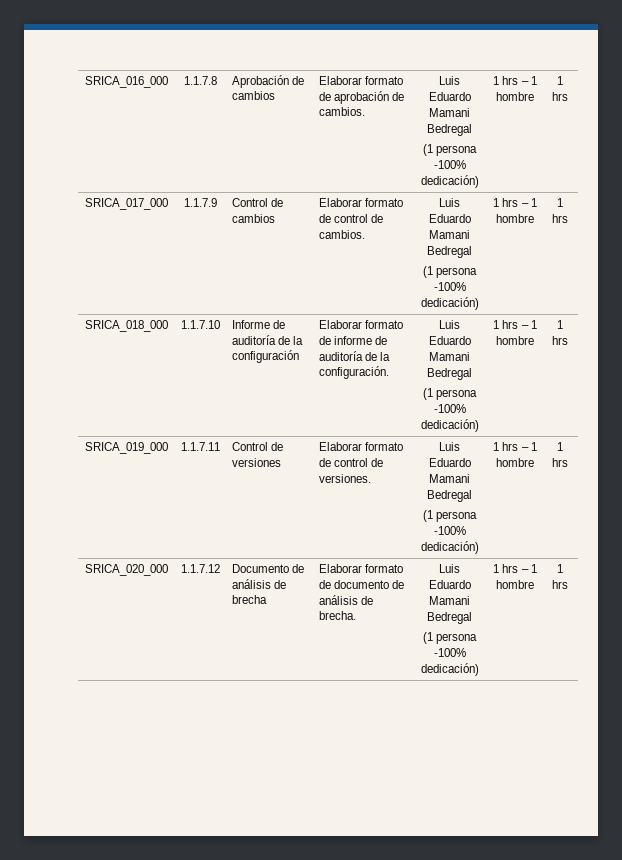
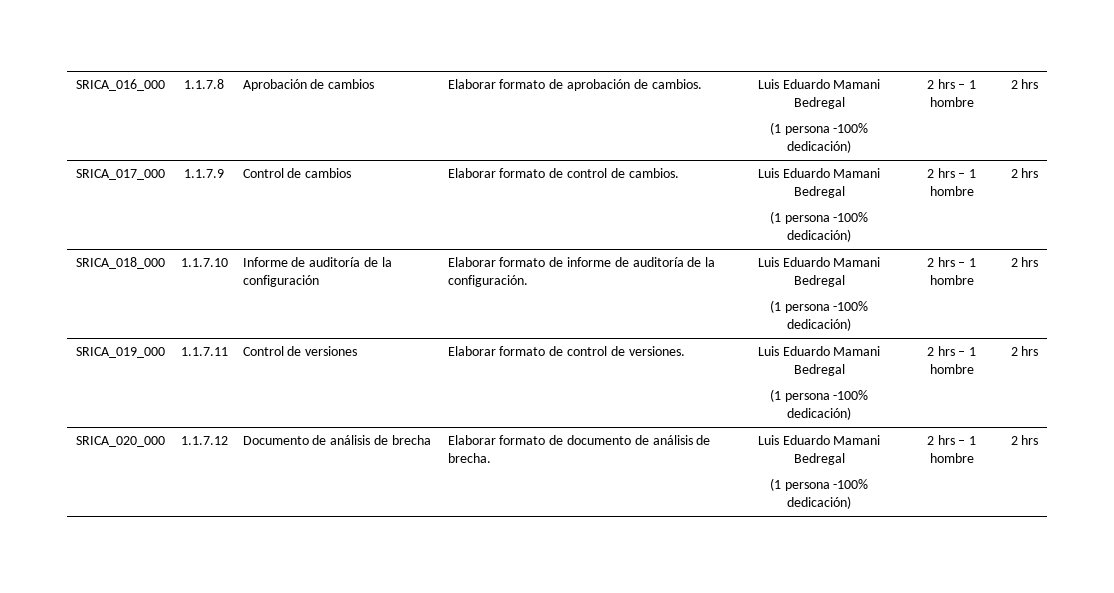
  SRICA_016_000 | 1.1.7.8 | Aprobación de cambios | Elaborar formato de aprobación de cambios. | Luis Eduardo Mamani Bedregal
- (1 persona -100% dedicación) | 1 hrs – 1 hombre | 1 hrs
+ (1 persona -100% dedicación) | 2 hrs – 1 hombre | 2 hrs
  SRICA_017_000 | 1.1.7.9 | Control de cambios | Elaborar formato de control de cambios. | Luis Eduardo Mamani Bedregal
- (1 persona -100% dedicación) | 1 hrs – 1 hombre | 1 hrs
+ (1 persona -100% dedicación) | 2 hrs – 1 hombre | 2 hrs
  SRICA_018_000 | 1.1.7.10 | Informe de auditoría de la configuración | Elaborar formato de informe de auditoría de la configuración. | Luis Eduardo Mamani Bedregal
- (1 persona -100% dedicación) | 1 hrs – 1 hombre | 1 hrs
+ (1 persona -100% dedicación) | 2 hrs – 1 hombre | 2 hrs
  SRICA_019_000 | 1.1.7.11 | Control de versiones | Elaborar formato de control de versiones. | Luis Eduardo Mamani Bedregal
- (1 persona -100% dedicación) | 1 hrs – 1 hombre | 1 hrs
+ (1 persona -100% dedicación) | 2 hrs – 1 hombre | 2 hrs
  SRICA_020_000 | 1.1.7.12 | Documento de análisis de brecha | Elaborar formato de documento de análisis de brecha. | Luis Eduardo Mamani Bedregal
- (1 persona -100% dedicación) | 1 hrs – 1 hombre | 1 hrs
+ (1 persona -100% dedicación) | 2 hrs – 1 hombre | 2 hrs

